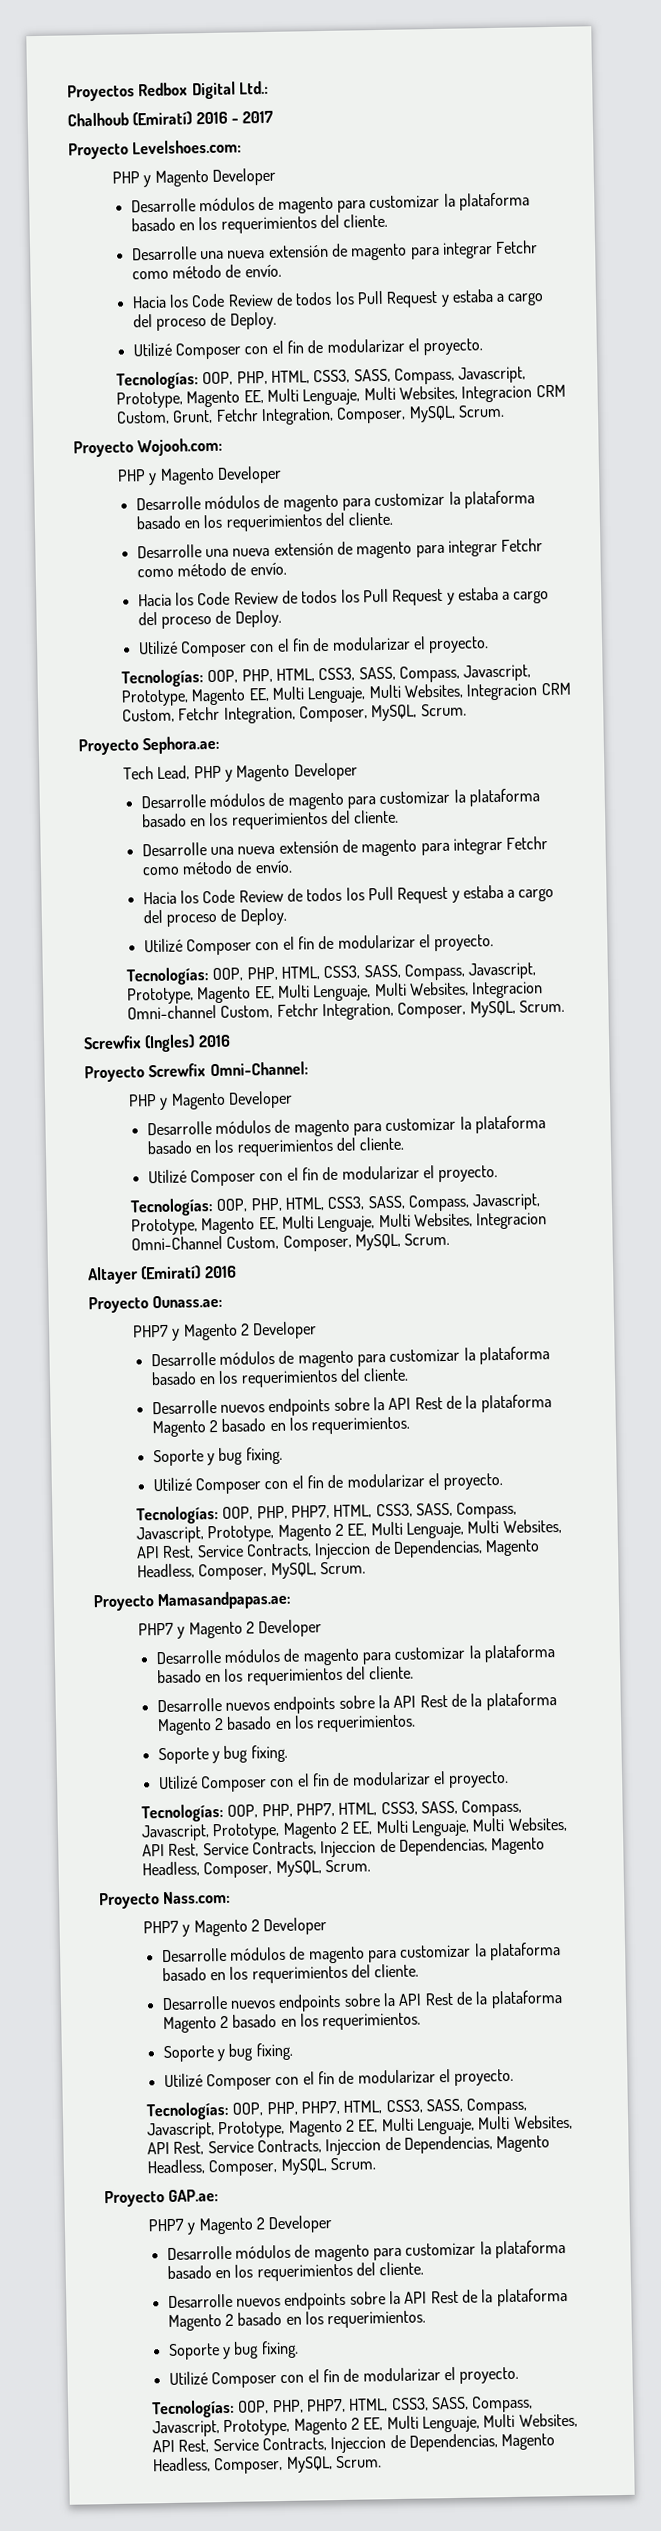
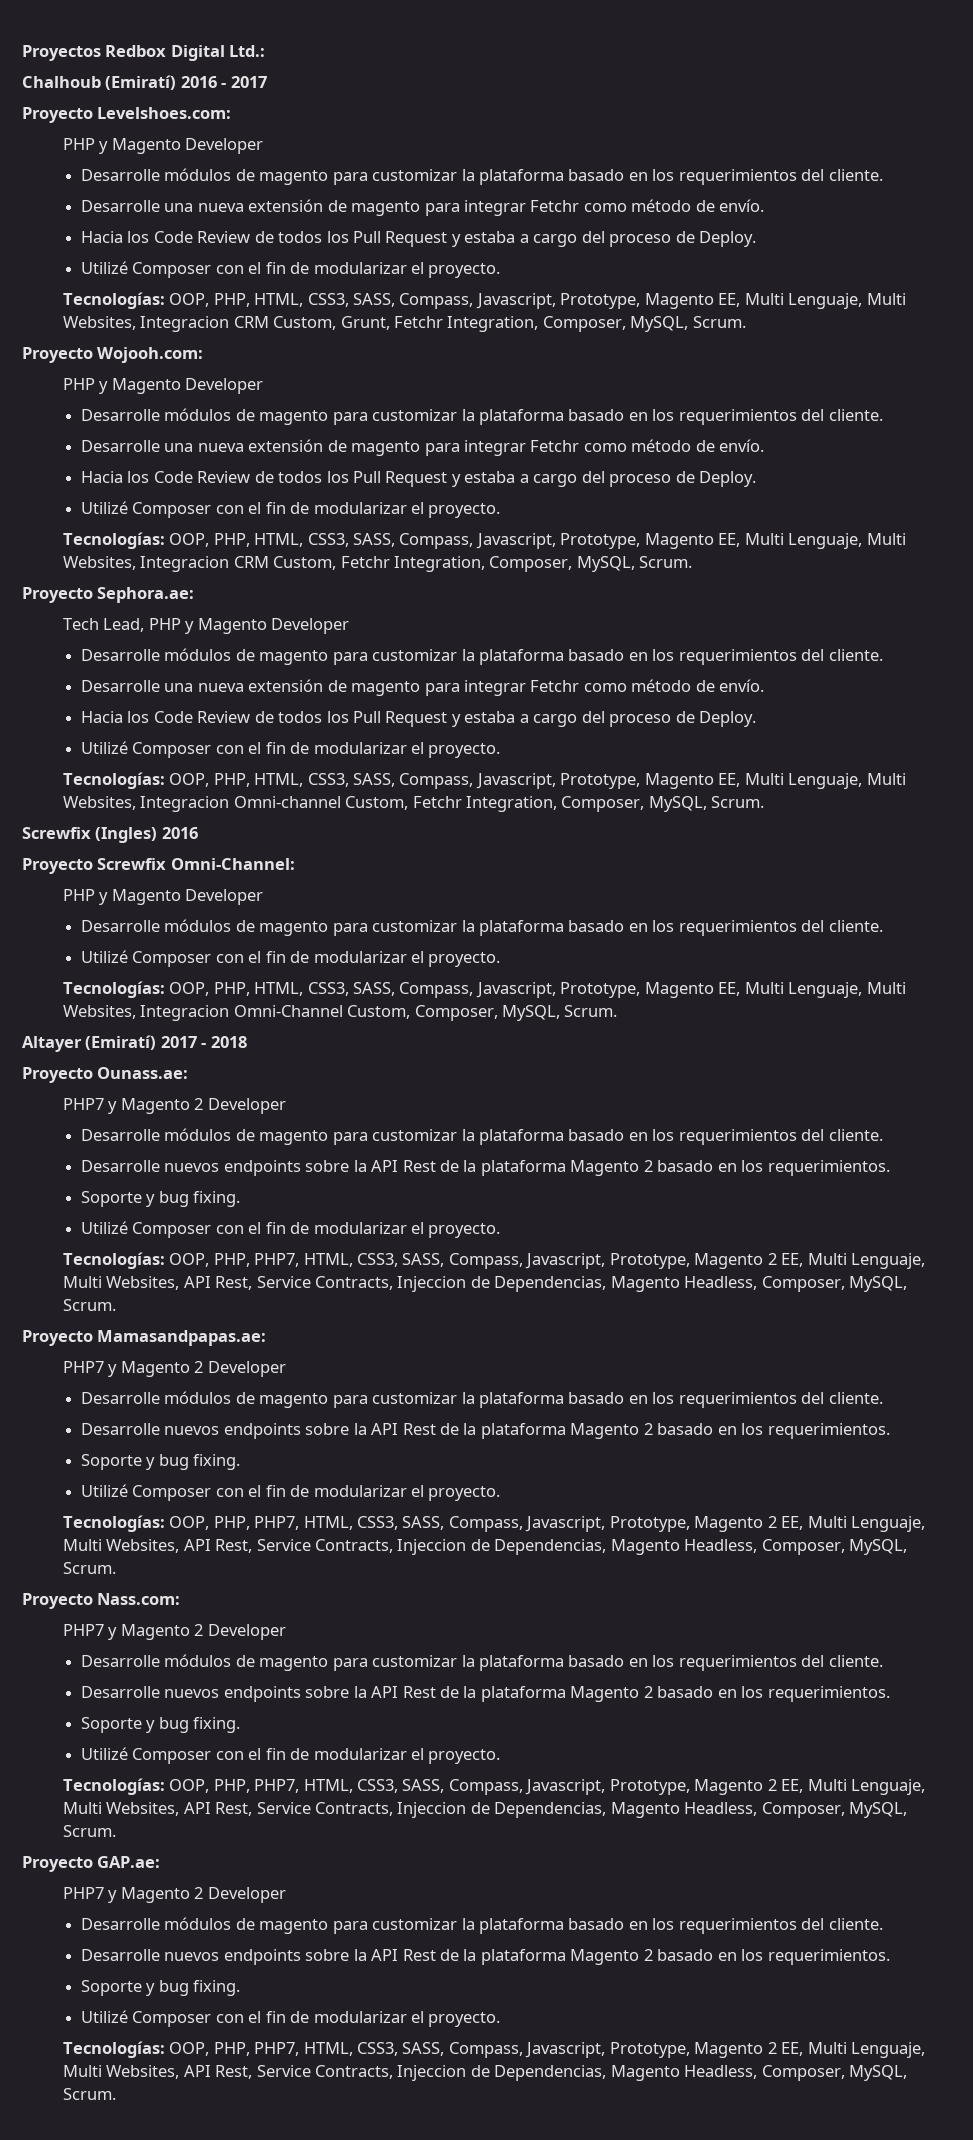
- Altayer (Emiratí) 2016
+ Altayer (Emiratí) 2017 - 2018

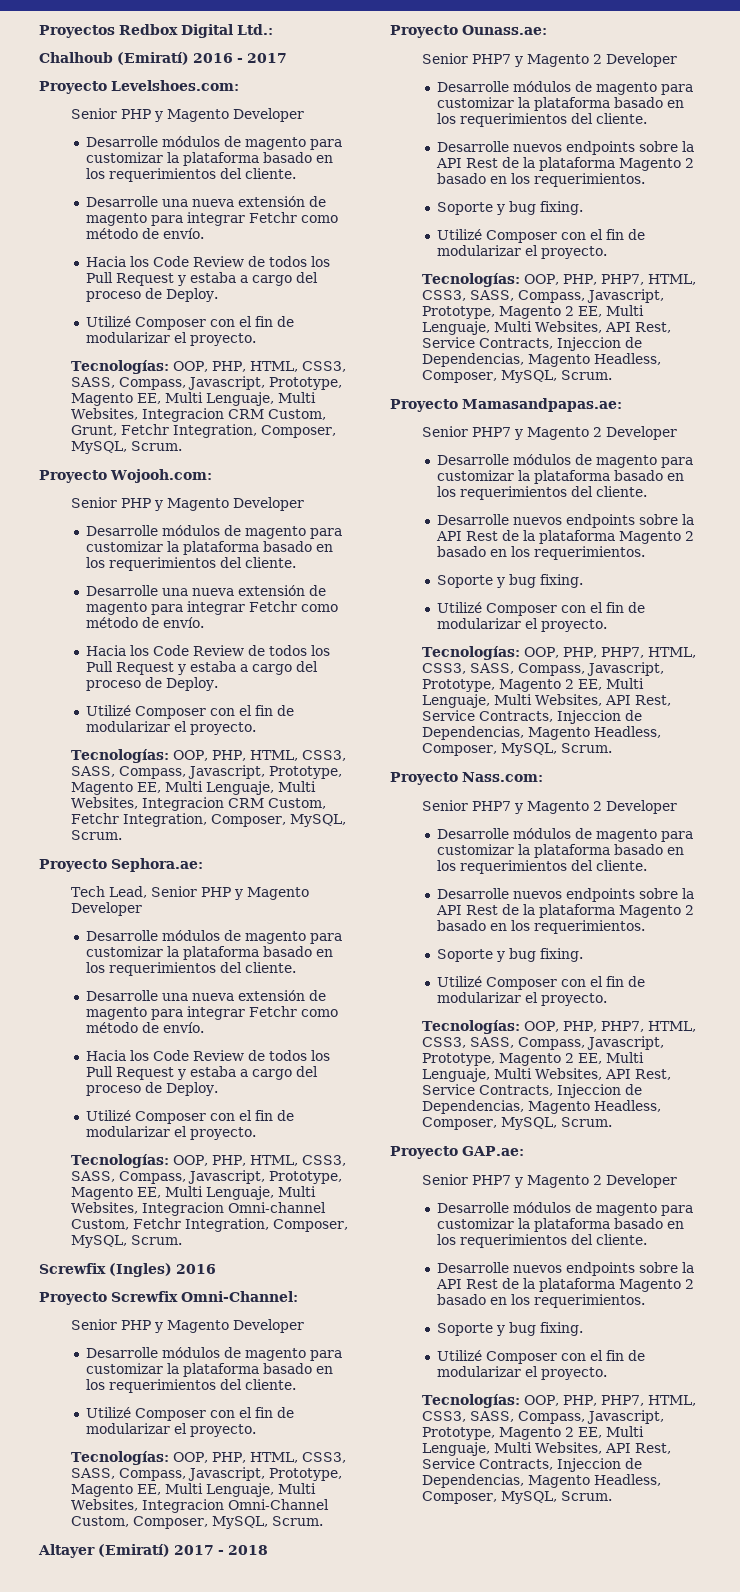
  Proyecto Levelshoes.com:
- PHP y Magento Developer
+ Senior PHP y Magento Developer
  Proyecto Wojooh.com:
- PHP y Magento Developer
+ Senior PHP y Magento Developer
- Tech Lead, PHP y Magento Developer
+ Tech Lead, Senior PHP y Magento Developer
  Proyecto Screwfix Omni-Channel:
- PHP y Magento Developer
+ Senior PHP y Magento Developer
  Proyecto Ounass.ae:
- PHP7 y Magento 2 Developer
+ Senior PHP7 y Magento 2 Developer
  Proyecto Mamasandpapas.ae:
- PHP7 y Magento 2 Developer
+ Senior PHP7 y Magento 2 Developer
  Proyecto Nass.com:
- PHP7 y Magento 2 Developer
+ Senior PHP7 y Magento 2 Developer
  Proyecto GAP.ae:
- PHP7 y Magento 2 Developer
+ Senior PHP7 y Magento 2 Developer

